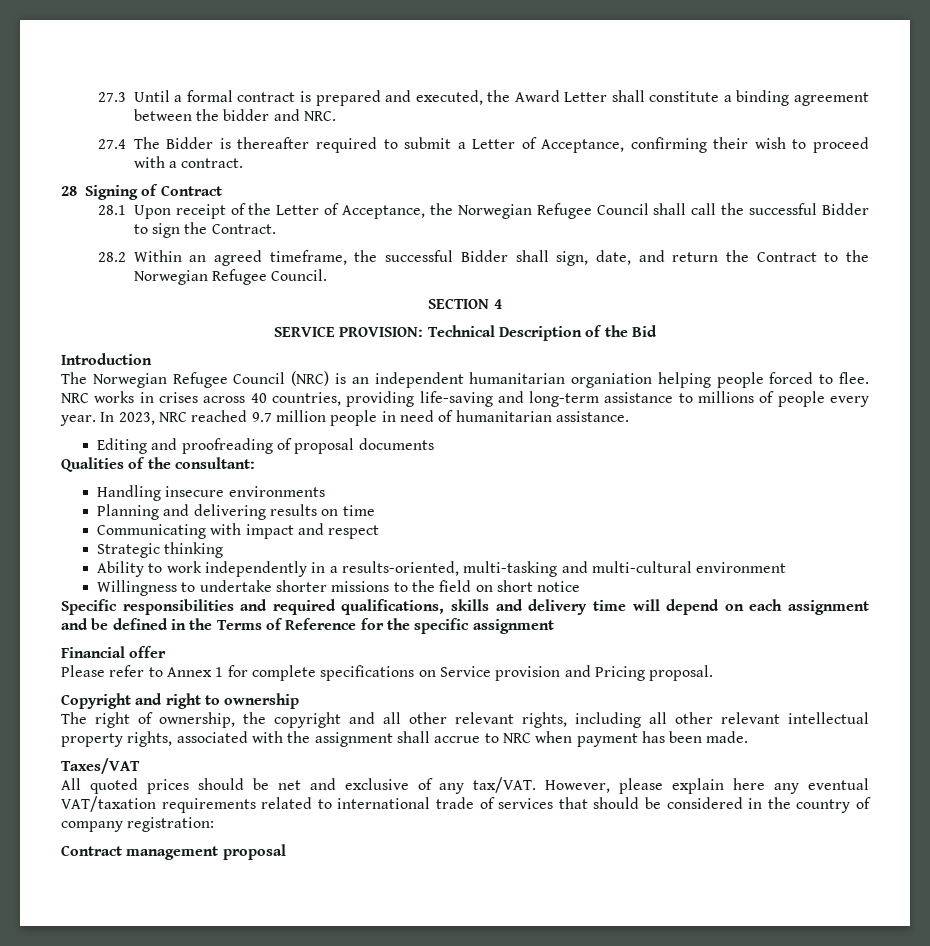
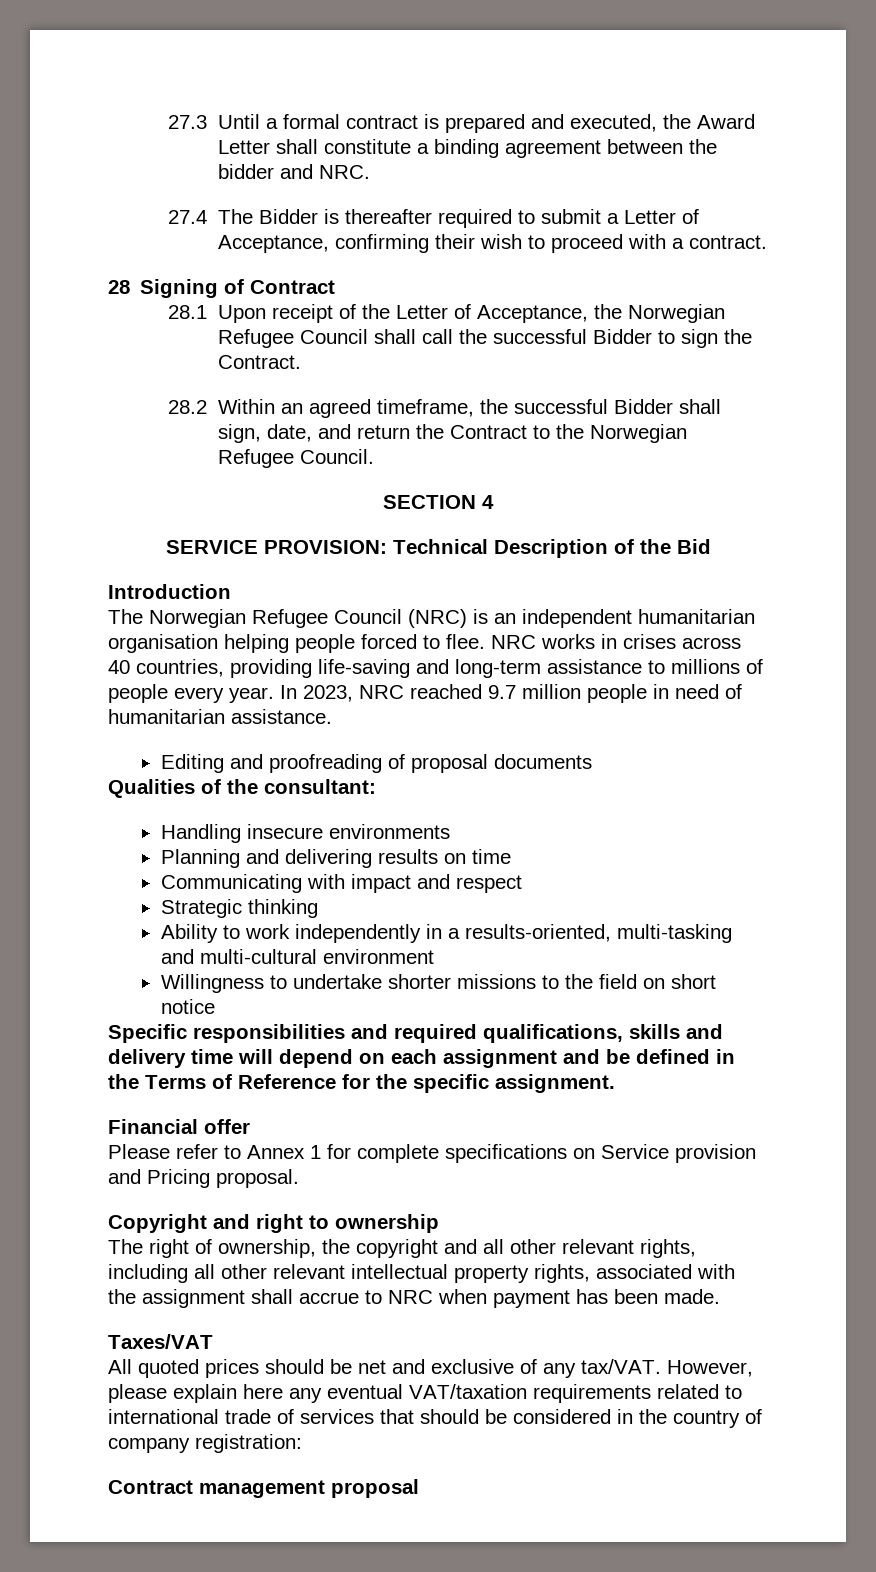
- The Norwegian Refugee Council (NRC) is an independent humanitarian organiation helping people forced to flee.
+ The Norwegian Refugee Council (NRC) is an independent humanitarian organisation helping people forced to flee.
- Specific responsibilities and required qualifications, skills and delivery time will depend on each assignment and be defined in the Terms of Reference for the specific assignment
+ Specific responsibilities and required qualifications, skills and delivery time will depend on each assignment and be defined in the Terms of Reference for the specific assignment.

